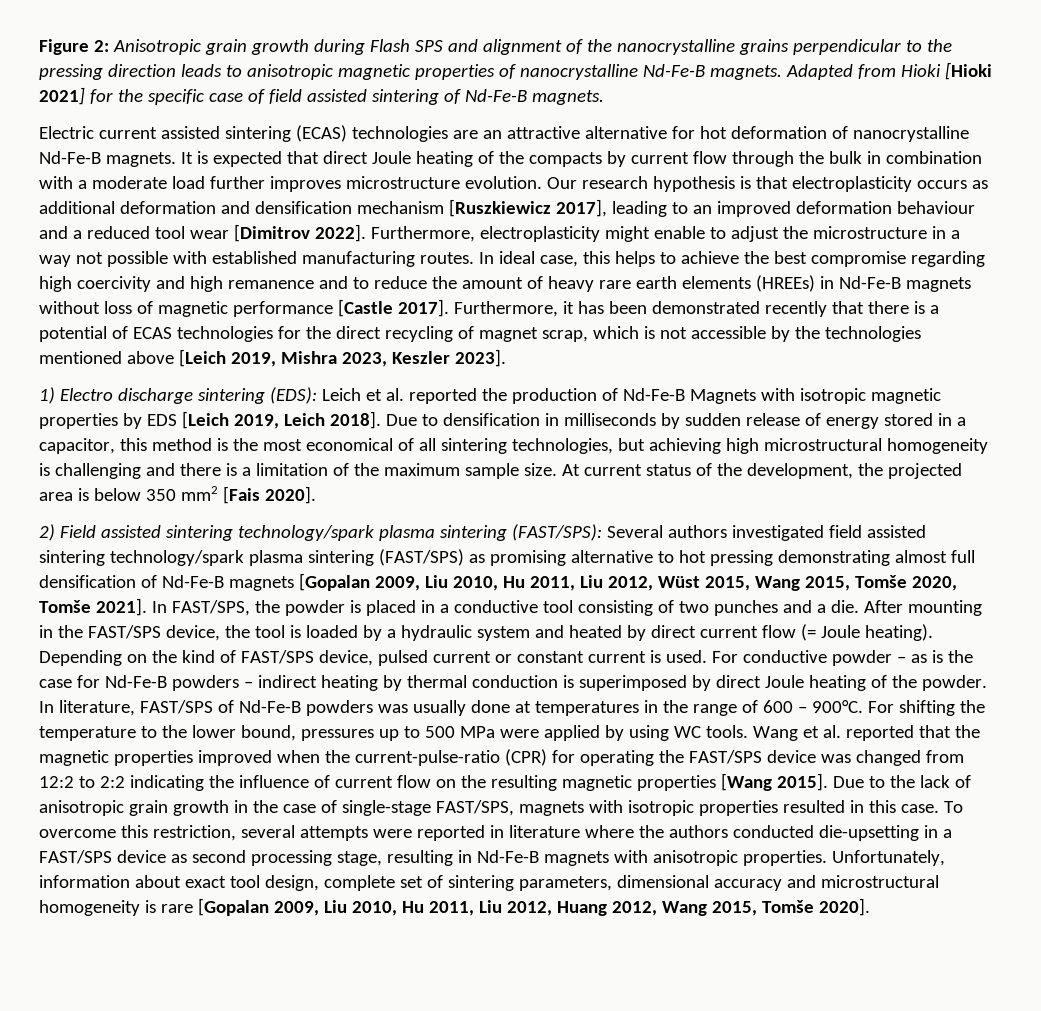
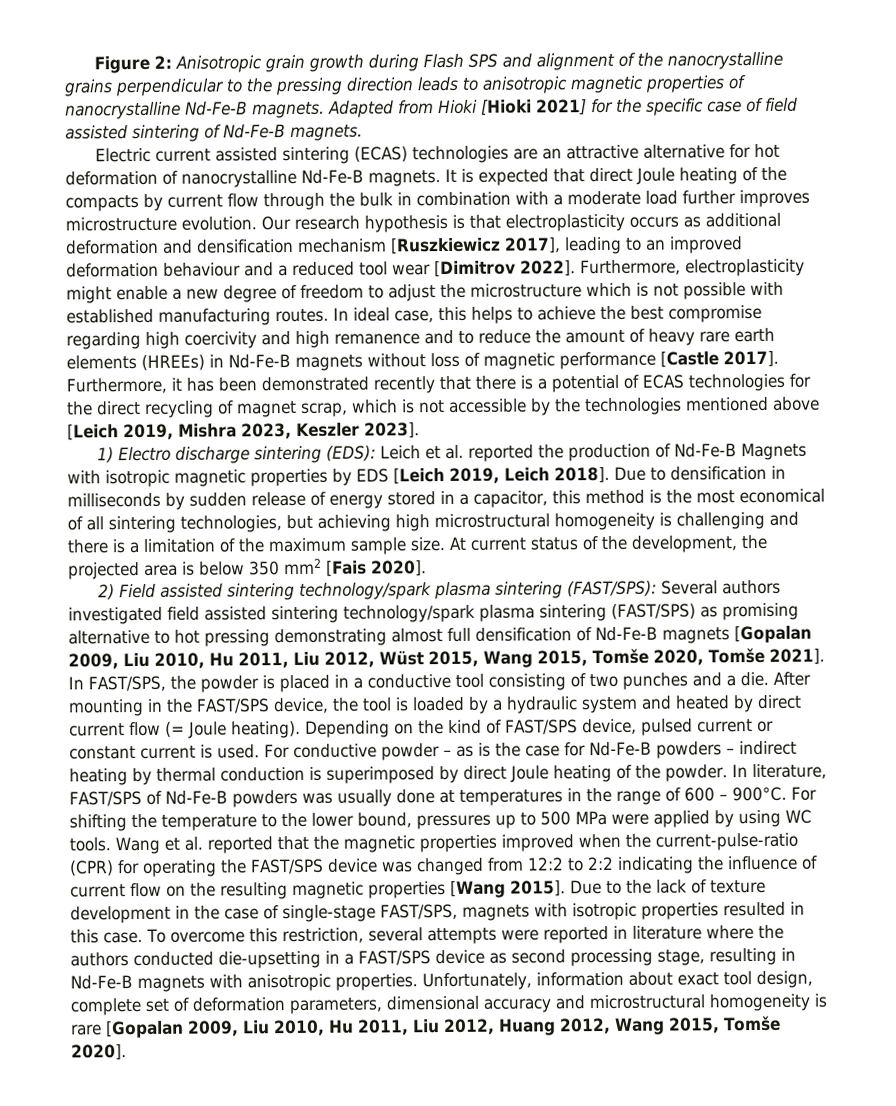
- Furthermore, electroplasticity might enable to adjust the microstructure in a way not possible with established manufacturing routes.
+ Furthermore, electroplasticity might enable a new degree of freedom to adjust the microstructure which is not possible with established manufacturing routes.
- Due to the lack of anisotropic grain growth in the case of single-stage FAST/SPS, magnets with isotropic properties resulted in this case.
+ Due to the lack of texture development in the case of single-stage FAST/SPS, magnets with isotropic properties resulted in this case.
- Unfortunately, information about exact tool design, complete set of sintering parameters, dimensional accuracy and microstructural homogeneity is rare [Gopalan 2009, Liu 2010, Hu 2011, Liu 2012, Huang 2012, Wang 2015, Tomše 2020].
+ Unfortunately, information about exact tool design, complete set of deformation parameters, dimensional accuracy and microstructural homogeneity is rare [Gopalan 2009, Liu 2010, Hu 2011, Liu 2012, Huang 2012, Wang 2015, Tomše 2020].

